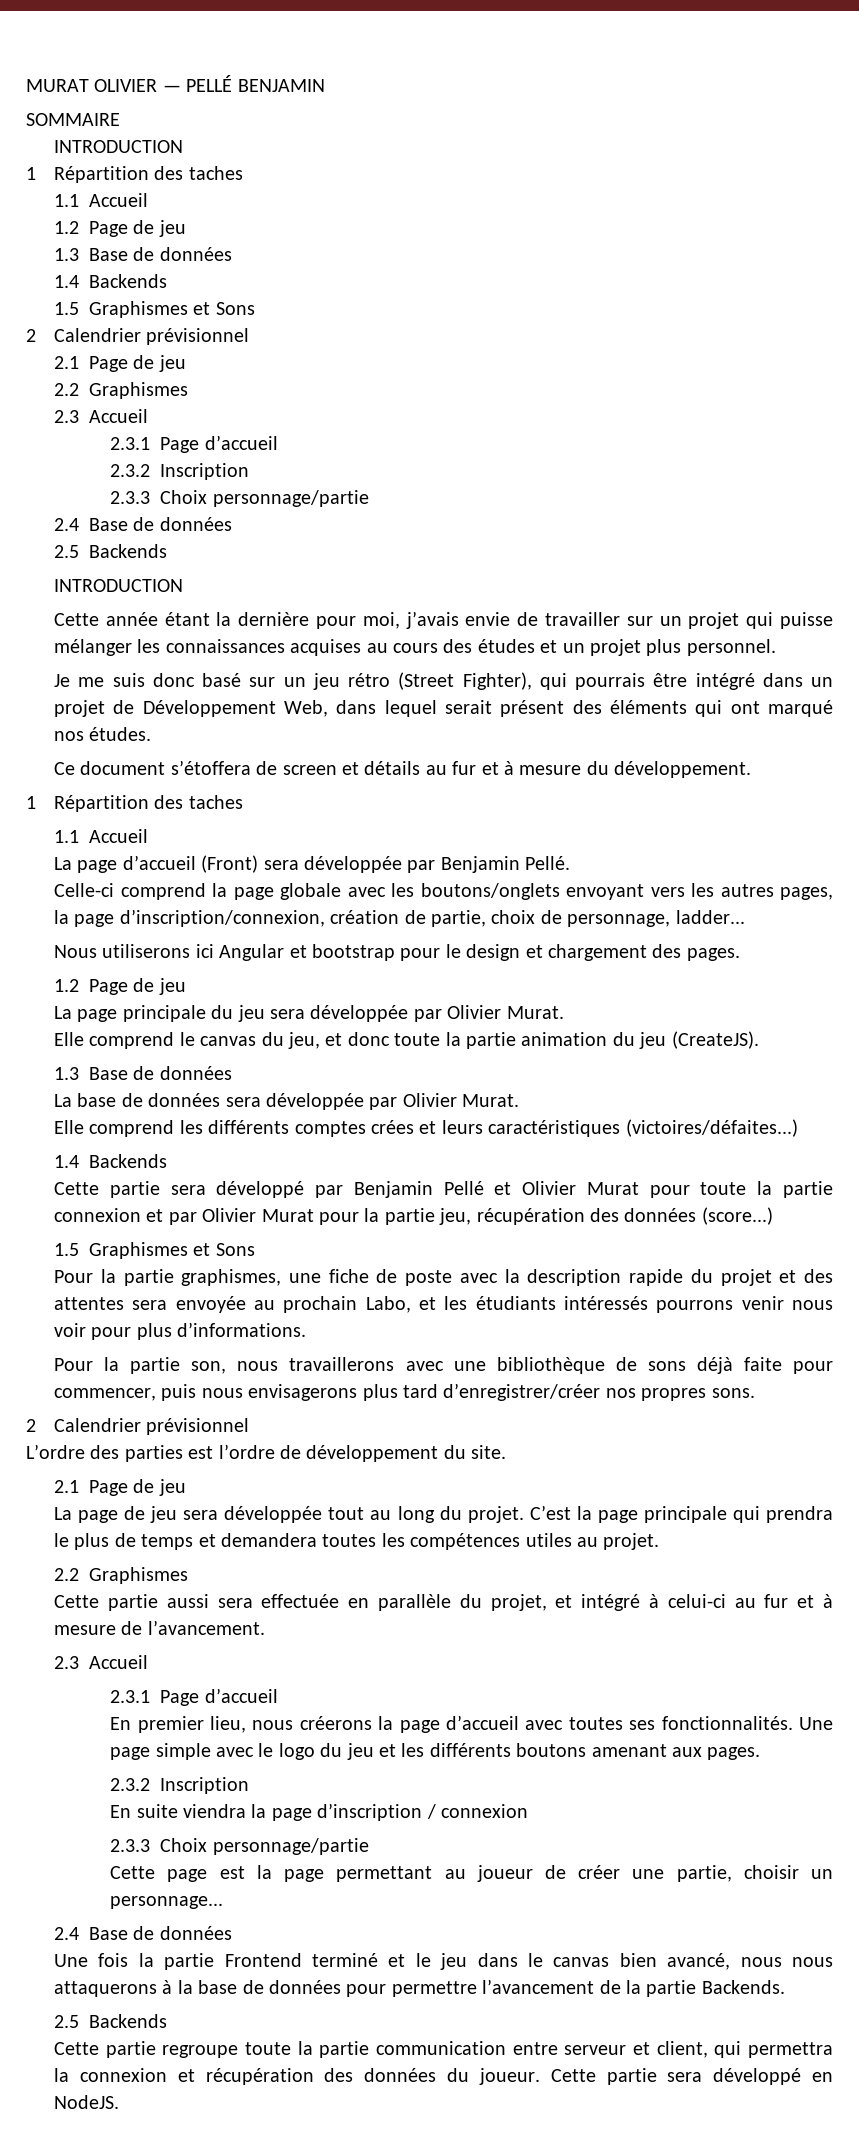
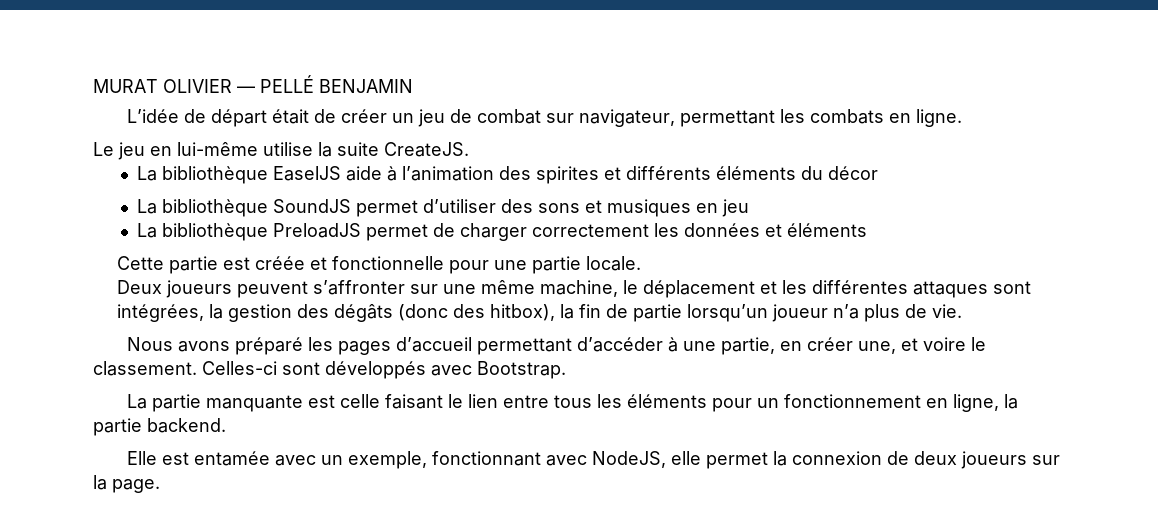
- SOMMAIRE
- INTRODUCTION
- 1 Répartition des taches
- 1.1 Accueil
- 1.2 Page de jeu
- 1.3 Base de données
- 1.4 Backends
- 1.5 Graphismes et Sons
- 2 Calendrier prévisionnel
- 2.1 Page de jeu
- 2.2 Graphismes
- 2.3 Accueil
- 2.3.1 Page d’accueil
- 2.3.2 Inscription
- 2.3.3 Choix personnage/partie
- 2.4 Base de données
- 2.5 Backends
- INTRODUCTION
- Cette année étant la dernière pour moi, j’avais envie de travailler sur un projet qui puisse mélanger les connaissances acquises au cours des études et un projet plus personnel.
- Je me suis donc basé sur un jeu rétro (Street Fighter), qui pourrais être intégré dans un projet de Développement Web, dans lequel serait présent des éléments qui ont marqué nos études.
- Ce document s’étoffera de screen et détails au fur et à mesure du développement.
- 1 Répartition des taches
- 1.1 Accueil
- La page d’accueil (Front) sera développée par Benjamin Pellé.
- Celle-ci comprend la page globale avec les boutons/onglets envoyant vers les autres pages, la page d’inscription/connexion, création de partie, choix de personnage, ladder...
- Nous utiliserons ici Angular et bootstrap pour le design et chargement des pages.
- 1.2 Page de jeu
- La page principale du jeu sera développée par Olivier Murat.
- Elle comprend le canvas du jeu, et donc toute la partie animation du jeu (CreateJS).
- 1.3 Base de données
- La base de données sera développée par Olivier Murat.
- Elle comprend les différents comptes crées et leurs caractéristiques (victoires/défaites...)
- 1.4 Backends
- Cette partie sera développé par Benjamin Pellé et Olivier Murat pour toute la partie connexion et par Olivier Murat pour la partie jeu, récupération des données (score...)
- 1.5 Graphismes et Sons
- Pour la partie graphismes, une fiche de poste avec la description rapide du projet et des attentes sera envoyée au prochain Labo, et les étudiants intéressés pourrons venir nous voir pour plus d’informations.
- Pour la partie son, nous travaillerons avec une bibliothèque de sons déjà faite pour commencer, puis nous envisagerons plus tard d’enregistrer/créer nos propres sons.
- 2 Calendrier prévisionnel
- L’ordre des parties est l’ordre de développement du site.
- 2.1 Page de jeu
- La page de jeu sera développée tout au long du projet. C’est la page principale qui prendra le plus de temps et demandera toutes les compétences utiles au projet.
- 2.2 Graphismes
- Cette partie aussi sera effectuée en parallèle du projet, et intégré à celui-ci au fur et à mesure de l’avancement.
- 2.3 Accueil
- 2.3.1 Page d’accueil
- En premier lieu, nous créerons la page d’accueil avec toutes ses fonctionnalités. Une page simple avec le logo du jeu et les différents boutons amenant aux pages.
- 2.3.2 Inscription
- En suite viendra la page d’inscription / connexion
- 2.3.3 Choix personnage/partie
- Cette page est la page permettant au joueur de créer une partie, choisir un personnage...
- 2.4 Base de données
- Une fois la partie Frontend terminé et le jeu dans le canvas bien avancé, nous nous attaquerons à la base de données pour permettre l’avancement de la partie Backends.
- 2.5 Backends
- Cette partie regroupe toute la partie communication entre serveur et client, qui permettra la connexion et récupération des données du joueur. Cette partie sera développé en NodeJS.
+ L’idée de départ était de créer un jeu de combat sur navigateur, permettant les combats en ligne.
+ Le jeu en lui-même utilise la suite CreateJS.
+ La bibliothèque EaselJS aide à l’animation des spirites et différents éléments du décor
+ La bibliothèque SoundJS permet d’utiliser des sons et musiques en jeu
+ La bibliothèque PreloadJS permet de charger correctement les données et éléments
+ Cette partie est créée et fonctionnelle pour une partie locale.
+ Deux joueurs peuvent s’affronter sur une même machine, le déplacement et les différentes attaques sont intégrées, la gestion des dégâts (donc des hitbox), la fin de partie lorsqu’un joueur n’a plus de vie.
+ Nous avons préparé les pages d’accueil permettant d’accéder à une partie, en créer une, et voire le classement. Celles-ci sont développés avec Bootstrap.
+ La partie manquante est celle faisant le lien entre tous les éléments pour un fonctionnement en ligne, la partie backend.
+ Elle est entamée avec un exemple, fonctionnant avec NodeJS, elle permet la connexion de deux joueurs sur la page.

